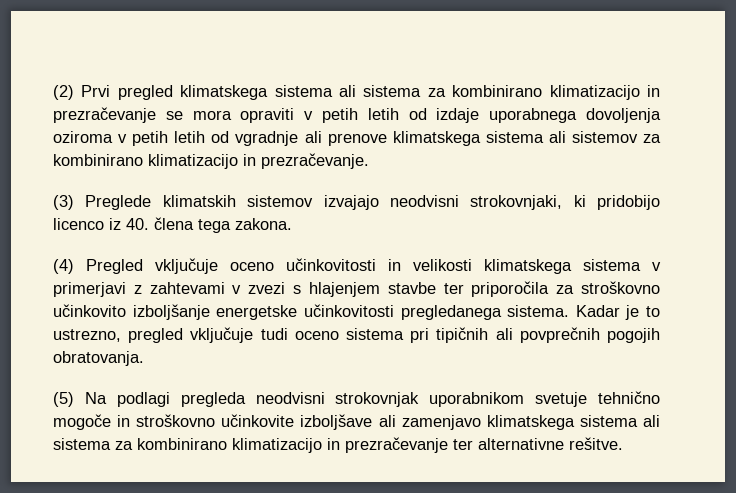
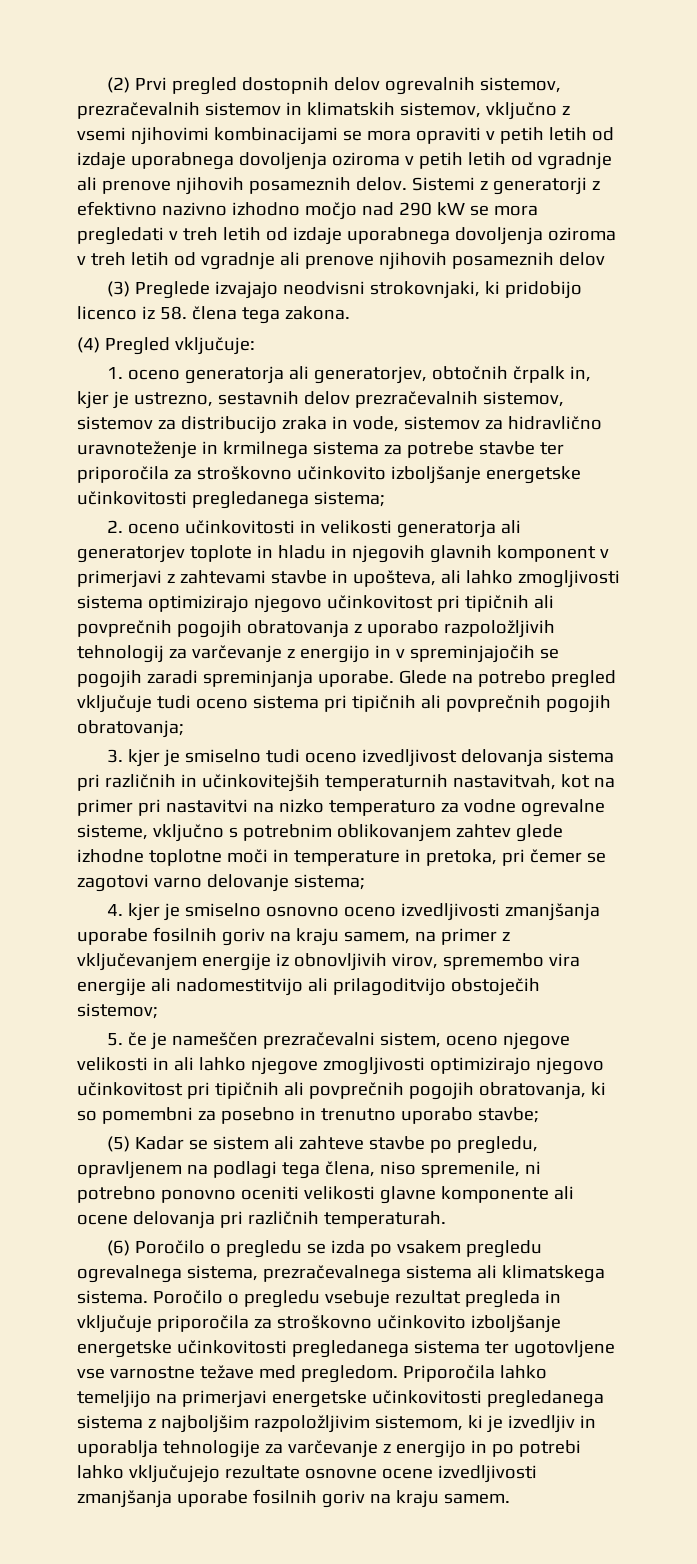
- (2) Prvi pregled klimatskega sistema ali sistema za kombinirano klimatizacijo in prezračevanje se mora opraviti v petih letih od izdaje uporabnega dovoljenja oziroma v petih letih od vgradnje ali prenove klimatskega sistema ali sistemov za kombinirano klimatizacijo in prezračevanje.
+ (2) Prvi pregled dostopnih delov ogrevalnih sistemov, prezračevalnih sistemov in klimatskih sistemov, vključno z vsemi njihovimi kombinacijami se mora opraviti v petih letih od izdaje uporabnega dovoljenja oziroma v petih letih od vgradnje ali prenove njihovih posameznih delov. Sistemi z generatorji z efektivno nazivno izhodno močjo nad 290 kW se mora pregledati v treh letih od izdaje uporabnega dovoljenja oziroma v treh letih od vgradnje ali prenove njihovih posameznih delov
- (3) Preglede klimatskih sistemov izvajajo neodvisni strokovnjaki, ki pridobijo licenco iz 40. člena tega zakona.
+ (3) Preglede izvajajo neodvisni strokovnjaki, ki pridobijo licenco iz 58. člena tega zakona.
- (4) Pregled vključuje oceno učinkovitosti in velikosti klimatskega sistema v primerjavi z zahtevami v zvezi s hlajenjem stavbe ter priporočila za stroškovno učinkovito izboljšanje energetske učinkovitosti pregledanega sistema. Kadar je to ustrezno, pregled vključuje tudi oceno sistema pri tipičnih ali povprečnih pogojih obratovanja.
- (5) Na podlagi pregleda neodvisni strokovnjak uporabnikom svetuje tehnično mogoče in stroškovno učinkovite izboljšave ali zamenjavo klimatskega sistema ali sistema za kombinirano klimatizacijo in prezračevanje ter alternativne rešitve.
+ (4) Pregled vključuje:
+ 1. oceno generatorja ali generatorjev, obtočnih črpalk in, kjer je ustrezno, sestavnih delov prezračevalnih sistemov, sistemov za distribucijo zraka in vode, sistemov za hidravlično uravnoteženje in krmilnega sistema za potrebe stavbe ter priporočila za stroškovno učinkovito izboljšanje energetske učinkovitosti pregledanega sistema;
+ 2. oceno učinkovitosti in velikosti generatorja ali generatorjev toplote in hladu in njegovih glavnih komponent v primerjavi z zahtevami stavbe in upošteva, ali lahko zmogljivosti sistema optimizirajo njegovo učinkovitost pri tipičnih ali povprečnih pogojih obratovanja z uporabo razpoložljivih tehnologij za varčevanje z energijo in v spreminjajočih se pogojih zaradi spreminjanja uporabe. Glede na potrebo pregled vključuje tudi oceno sistema pri tipičnih ali povprečnih pogojih obratovanja;
+ 3. kjer je smiselno tudi oceno izvedljivost delovanja sistema pri različnih in učinkovitejših temperaturnih nastavitvah, kot na primer pri nastavitvi na nizko temperaturo za vodne ogrevalne sisteme, vključno s potrebnim oblikovanjem zahtev glede izhodne toplotne moči in temperature in pretoka, pri čemer se zagotovi varno delovanje sistema;
+ 4. kjer je smiselno osnovno oceno izvedljivosti zmanjšanja uporabe fosilnih goriv na kraju samem, na primer z vključevanjem energije iz obnovljivih virov, spremembo vira energije ali nadomestitvijo ali prilagoditvijo obstoječih sistemov;
+ 5. če je nameščen prezračevalni sistem, oceno njegove velikosti in ali lahko njegove zmogljivosti optimizirajo njegovo učinkovitost pri tipičnih ali povprečnih pogojih obratovanja, ki so pomembni za posebno in trenutno uporabo stavbe;
+ (5) Kadar se sistem ali zahteve stavbe po pregledu, opravljenem na podlagi tega člena, niso spremenile, ni potrebno ponovno oceniti velikosti glavne komponente ali ocene delovanja pri različnih temperaturah.
+ (6) Poročilo o pregledu se izda po vsakem pregledu ogrevalnega sistema, prezračevalnega sistema ali klimatskega sistema. Poročilo o pregledu vsebuje rezultat pregleda in vključuje priporočila za stroškovno učinkovito izboljšanje energetske učinkovitosti pregledanega sistema ter ugotovljene vse varnostne težave med pregledom. Priporočila lahko temeljijo na primerjavi energetske učinkovitosti pregledanega sistema z najboljšim razpoložljivim sistemom, ki je izvedljiv in uporablja tehnologije za varčevanje z energijo in po potrebi lahko vključujejo rezultate osnovne ocene izvedljivosti zmanjšanja uporabe fosilnih goriv na kraju samem.

